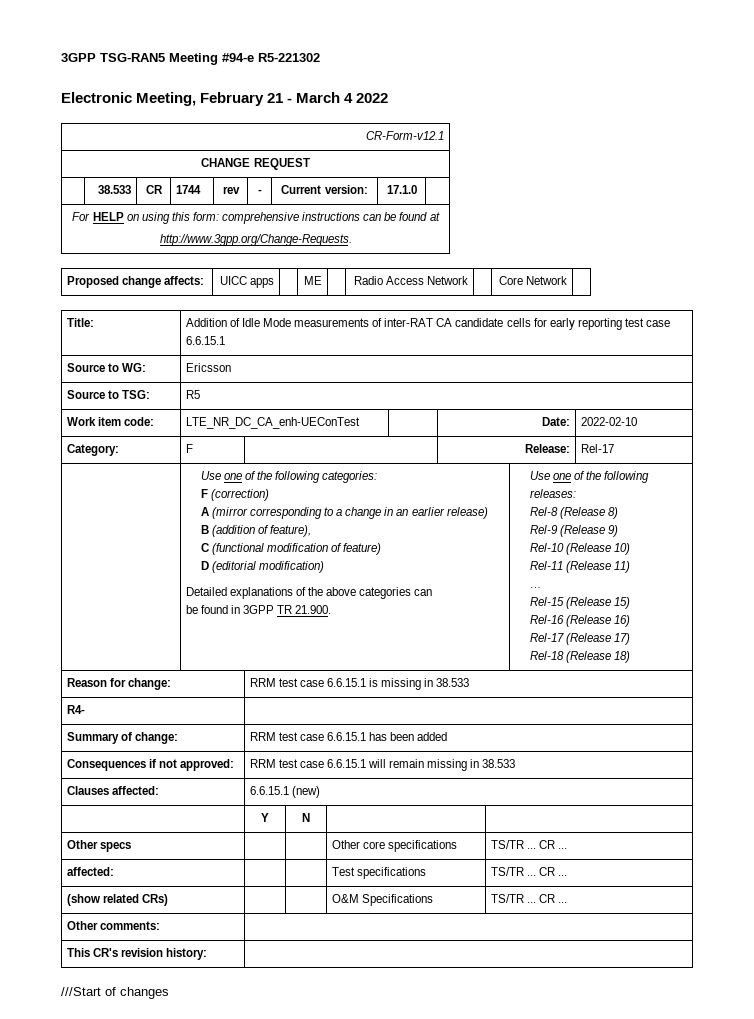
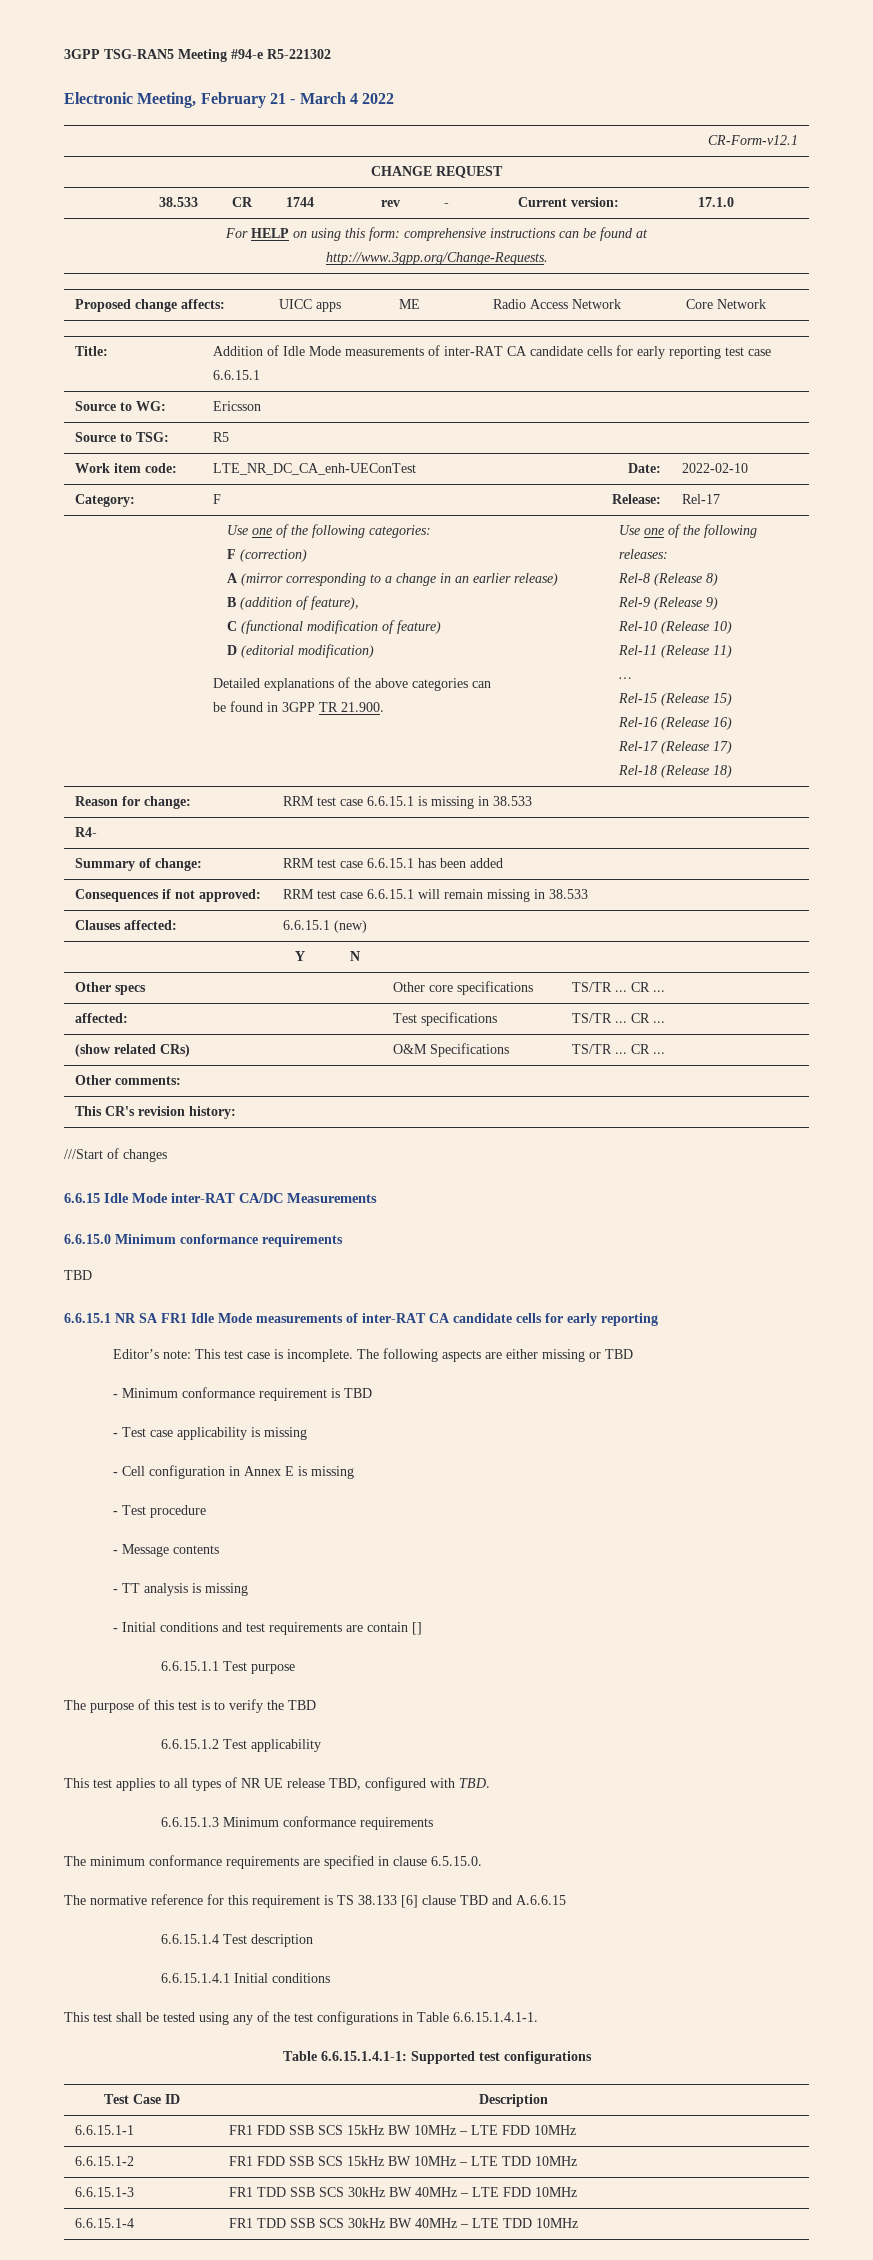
+ 6.6.15 Idle Mode inter-RAT CA/DC Measurements
+ 6.6.15.0 Minimum conformance requirements
+ TBD
+ 6.6.15.1 NR SA FR1 Idle Mode measurements of inter-RAT CA candidate cells for early reporting
+ Editor’s note: This test case is incomplete. The following aspects are either missing or TBD
+ - Minimum conformance requirement is TBD
+ - Test case applicability is missing
+ - Cell configuration in Annex E is missing
+ - Test procedure
+ - Message contents
+ - TT analysis is missing
+ - Initial conditions and test requirements are contain []
+ 6.6.15.1.1 Test purpose
+ The purpose of this test is to verify the TBD
+ 6.6.15.1.2 Test applicability
+ This test applies to all types of NR UE release TBD, configured with TBD.
+ 6.6.15.1.3 Minimum conformance requirements
+ The minimum conformance requirements are specified in clause 6.5.15.0.
+ The normative reference for this requirement is TS 38.133 [6] clause TBD and A.6.6.15
+ 6.6.15.1.4 Test description
+ 6.6.15.1.4.1 Initial conditions
+ This test shall be tested using any of the test configurations in Table 6.6.15.1.4.1-1.
+ Table 6.6.15.1.4.1-1: Supported test configurations
+ Test Case ID | Description
+ 6.6.15.1-1 | FR1 FDD SSB SCS 15kHz BW 10MHz – LTE FDD 10MHz
+ 6.6.15.1-2 | FR1 FDD SSB SCS 15kHz BW 10MHz – LTE TDD 10MHz
+ 6.6.15.1-3 | FR1 TDD SSB SCS 30kHz BW 40MHz – LTE FDD 10MHz
+ 6.6.15.1-4 | FR1 TDD SSB SCS 30kHz BW 40MHz – LTE TDD 10MHz

